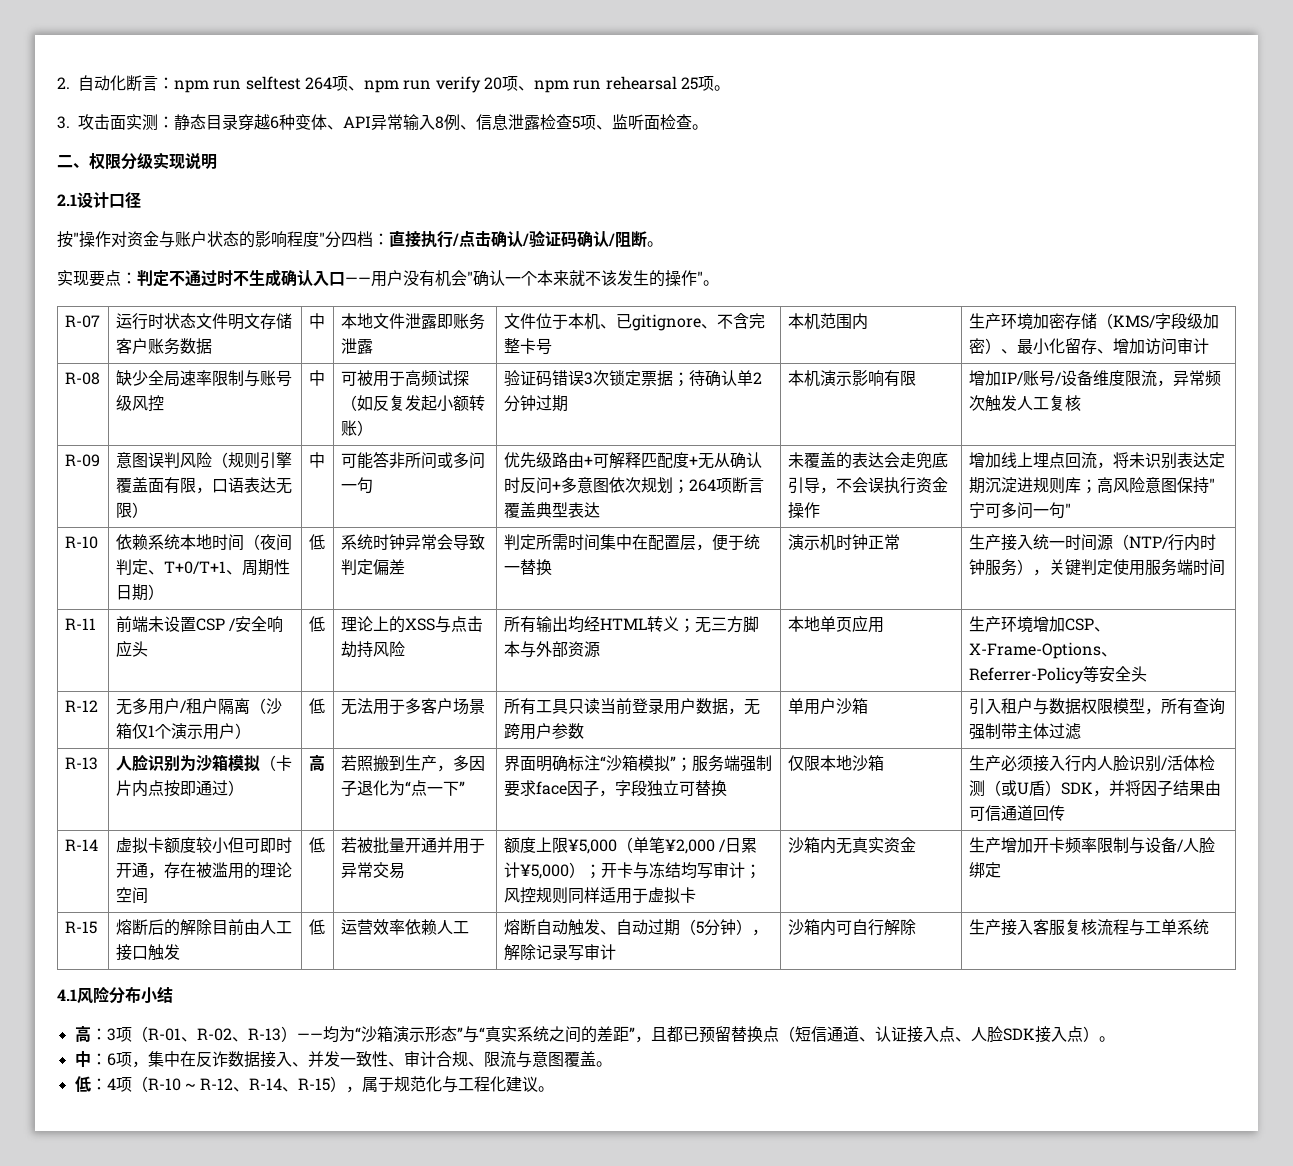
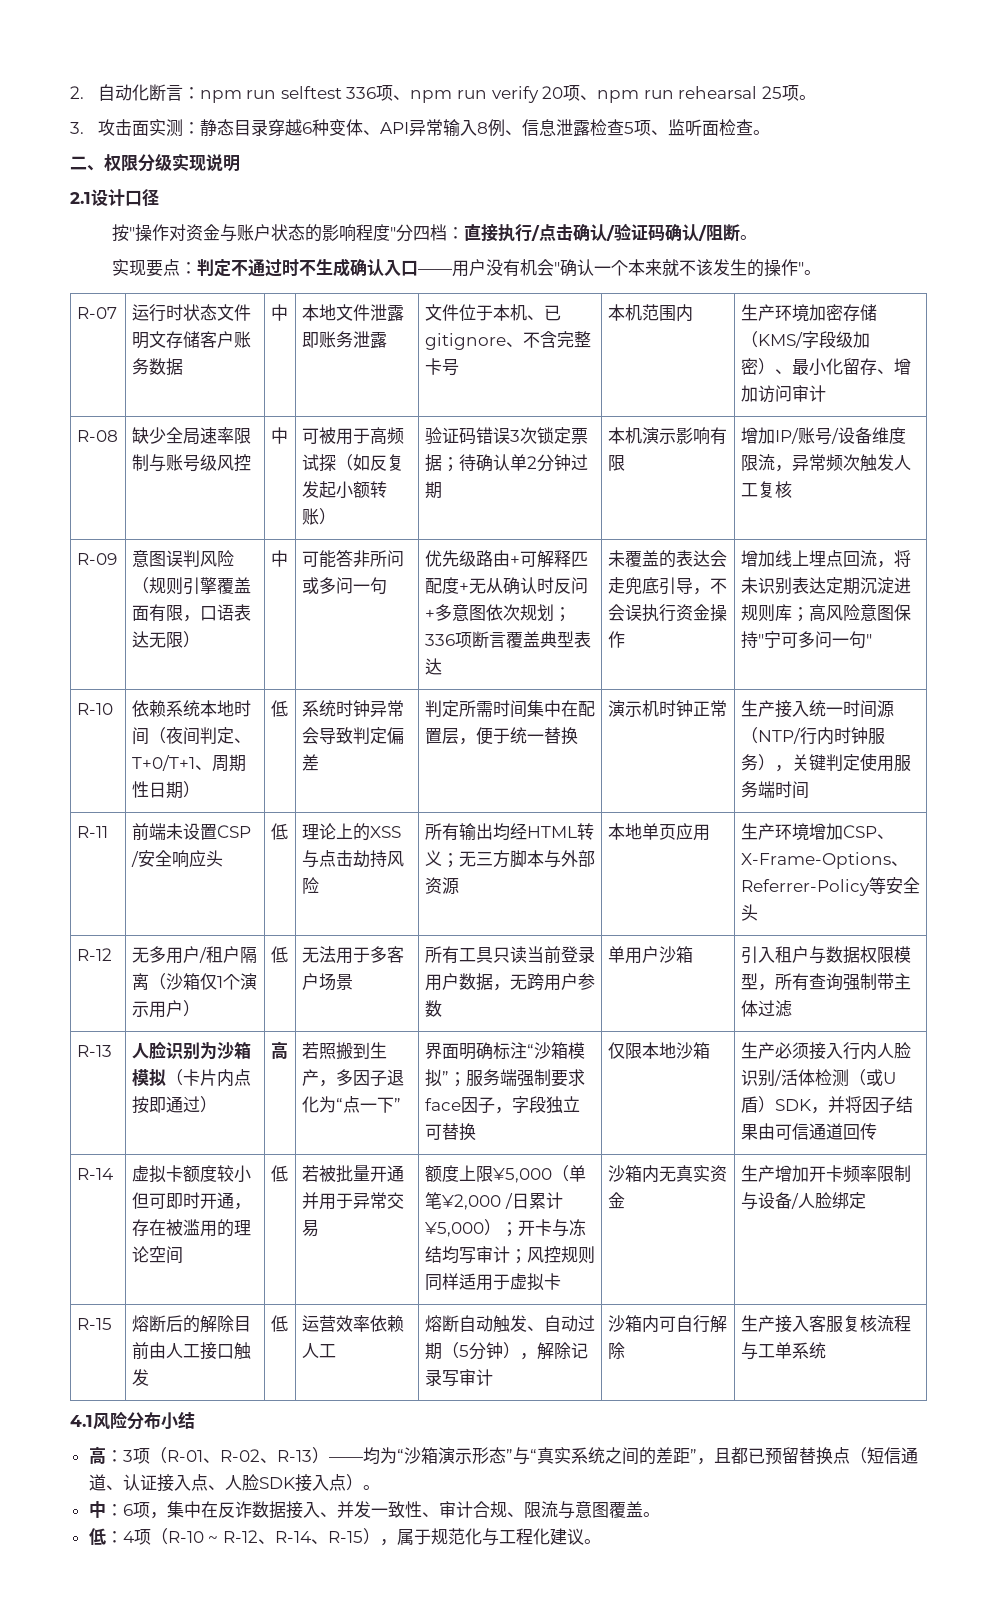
- 2.自动化断言：npm run selftest 264项、npm run verify 20项、npm run rehearsal 25项。
+ 2.自动化断言：npm run selftest 336项、npm run verify 20项、npm run rehearsal 25项。
- 优先级路由+可解释匹配度+无从确认时反问+多意图依次规划；264项断言覆盖典型表达
+ 优先级路由+可解释匹配度+无从确认时反问+多意图依次规划；336项断言覆盖典型表达

